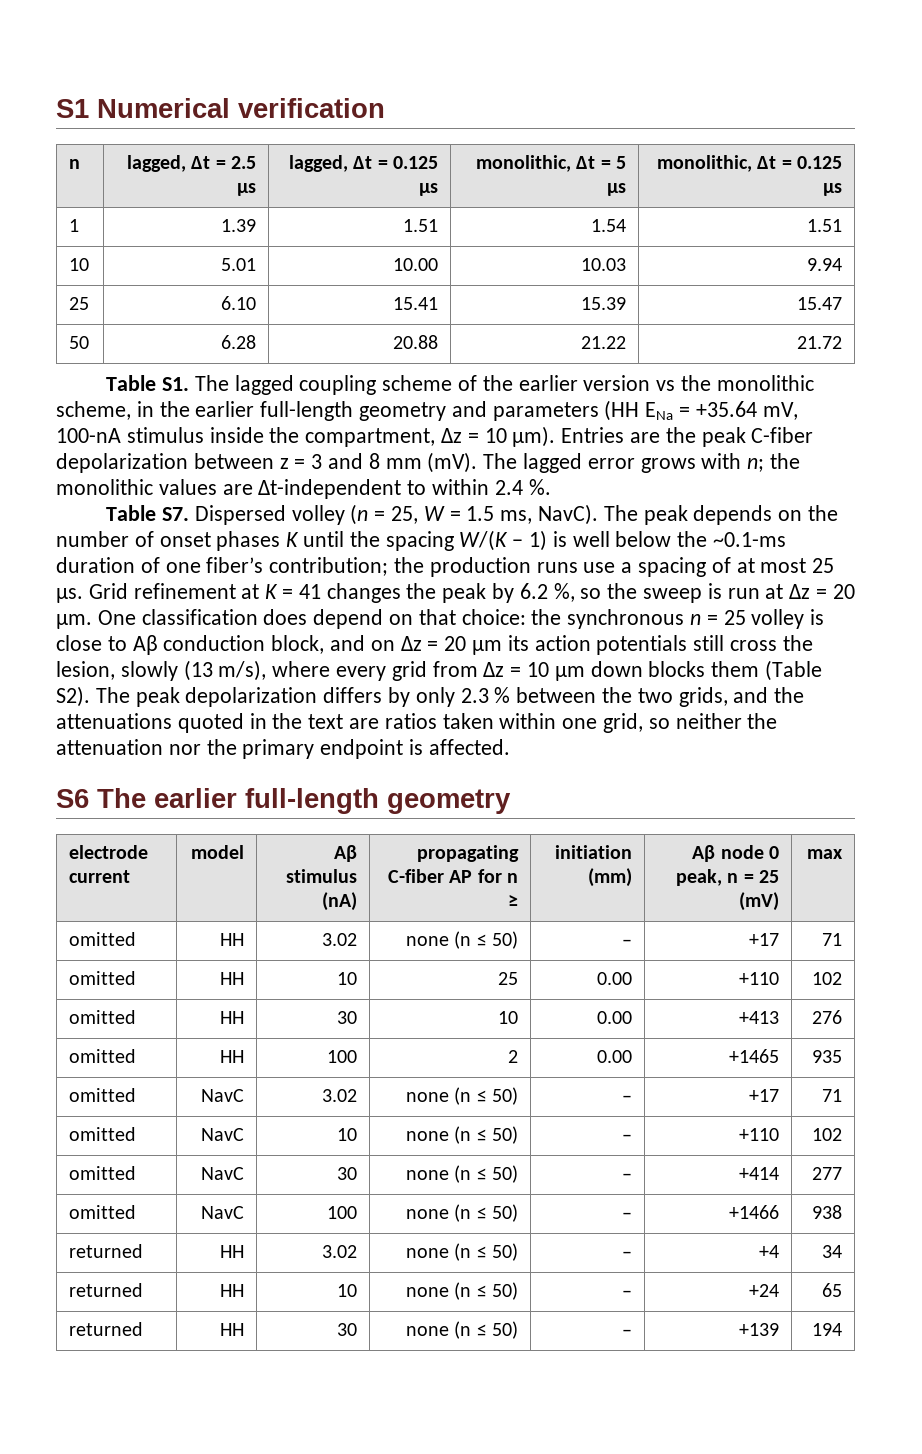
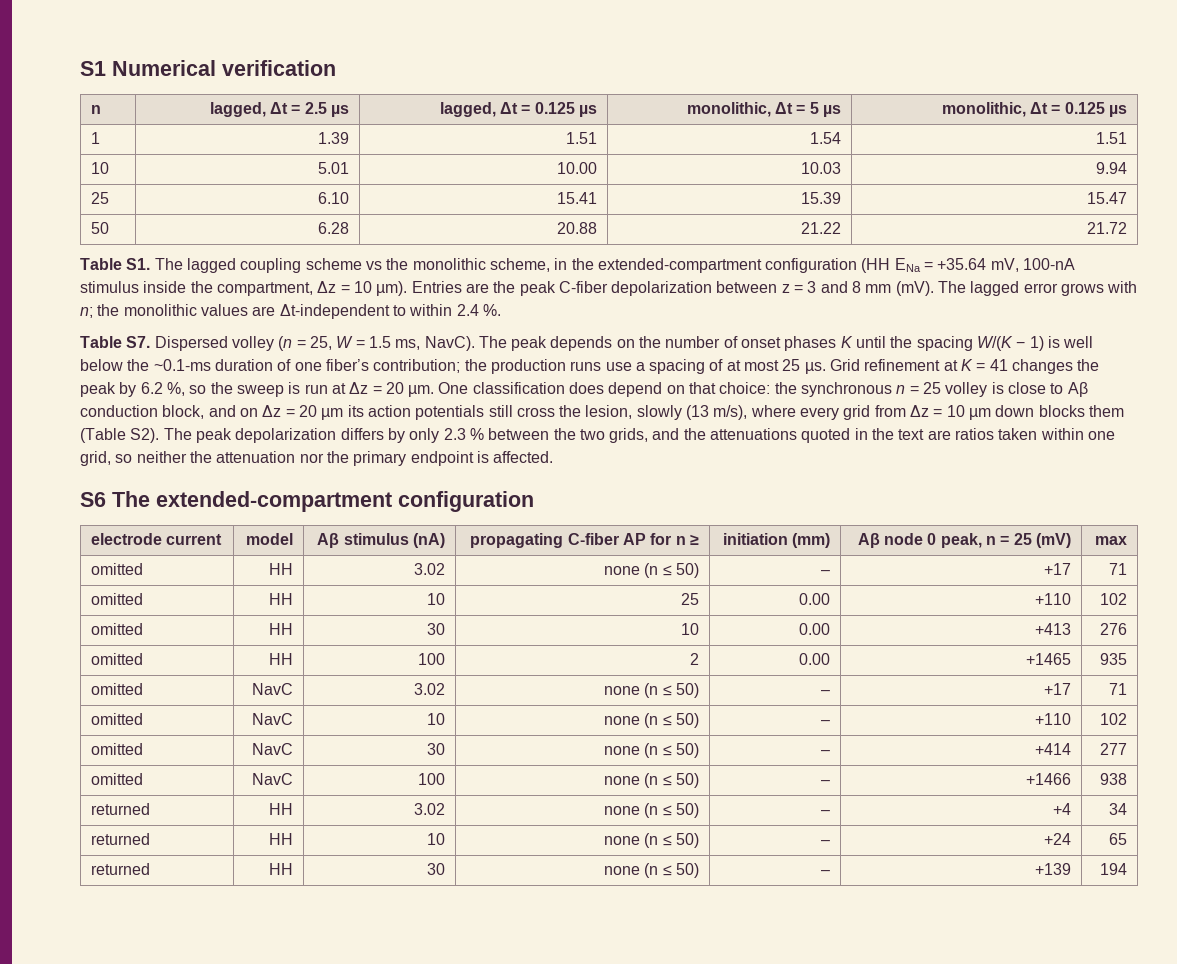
- Table S1. The lagged coupling scheme of the earlier version vs the monolithic scheme, in the earlier full-length geometry and parameters (HH ENa = +35.64 mV, 100-nA stimulus inside the compartment, Δz = 10 µm).
+ Table S1. The lagged coupling scheme vs the monolithic scheme, in the extended-compartment configuration (HH ENa = +35.64 mV, 100-nA stimulus inside the compartment, Δz = 10 µm).
- S6 The earlier full-length geometry
+ S6 The extended-compartment configuration

